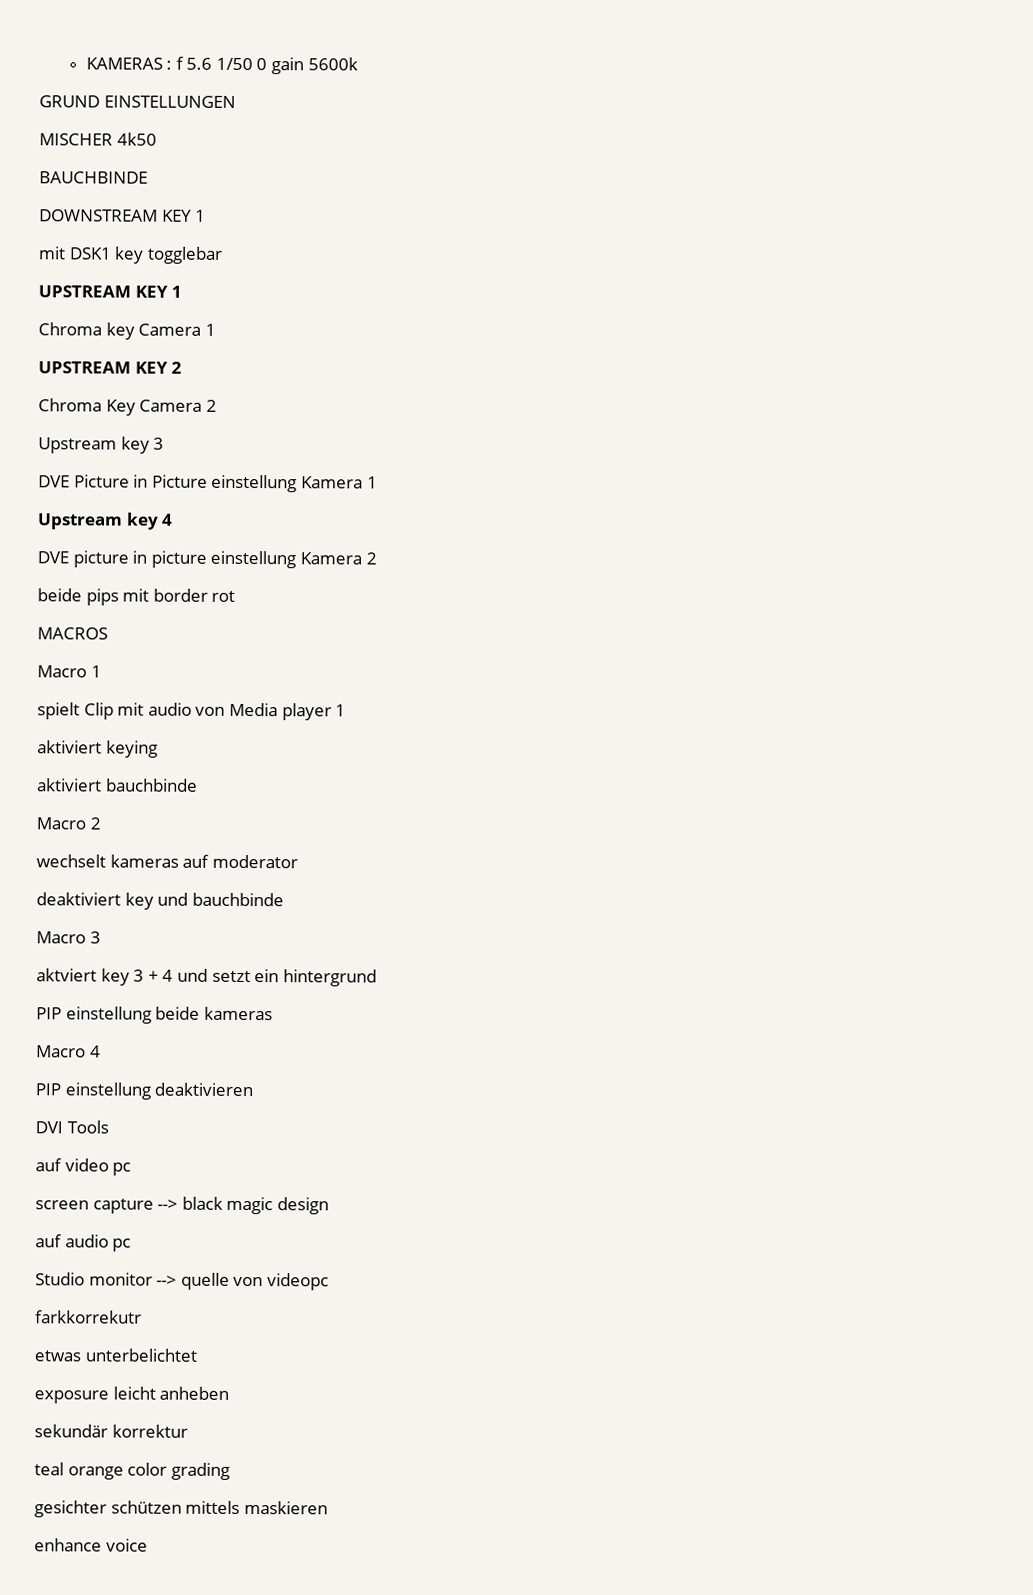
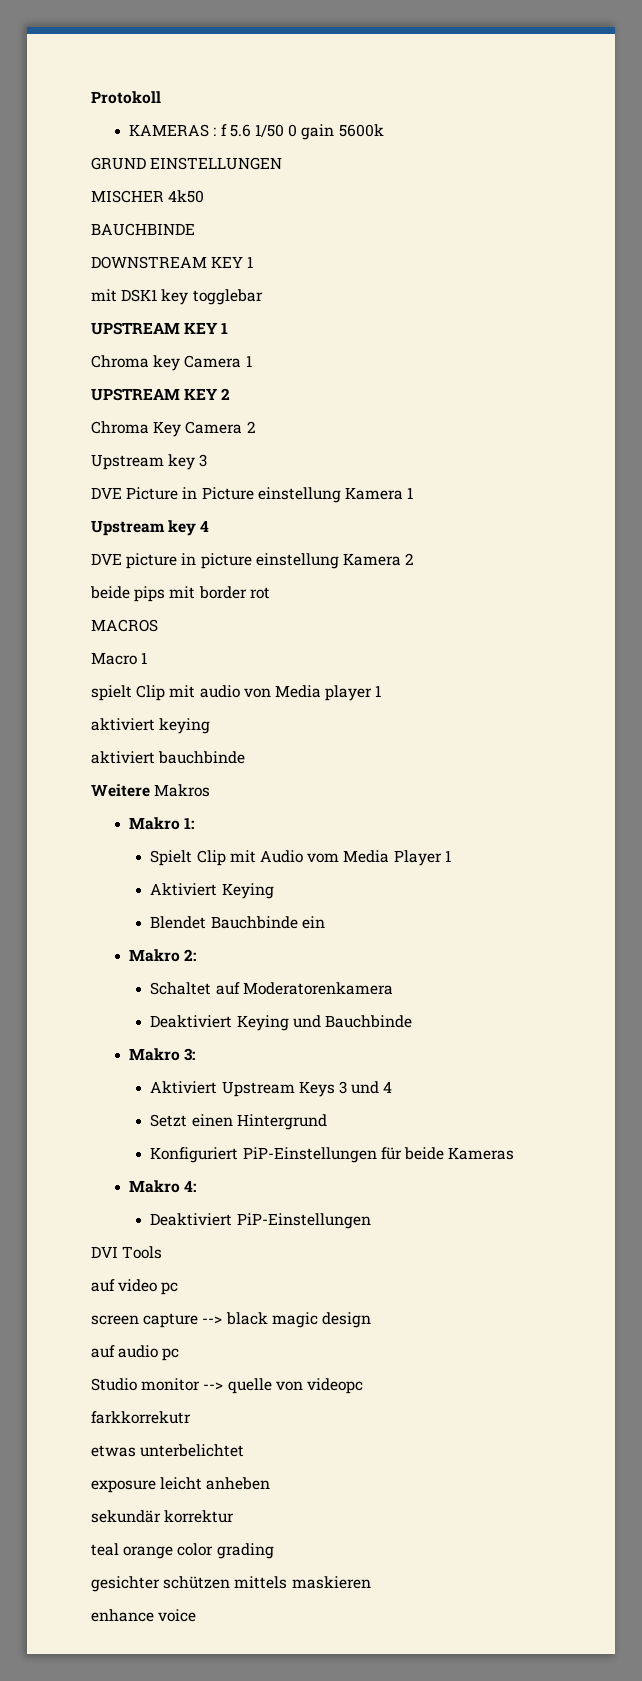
+ Protokoll
- Macro 2
- wechselt kameras auf moderator
- deaktiviert key und bauchbinde
- Macro 3
- aktviert key 3 + 4 und setzt ein hintergrund
- PIP einstellung beide kameras
- Macro 4
- PIP einstellung deaktivieren
+ Weitere Makros
+ Makro 1:
+ Spielt Clip mit Audio vom Media Player 1
+ Aktiviert Keying
+ Blendet Bauchbinde ein
+ Makro 2:
+ Schaltet auf Moderatorenkamera
+ Deaktiviert Keying und Bauchbinde
+ Makro 3:
+ Aktiviert Upstream Keys 3 und 4
+ Setzt einen Hintergrund
+ Konfiguriert PiP-Einstellungen für beide Kameras
+ Makro 4:
+ Deaktiviert PiP-Einstellungen

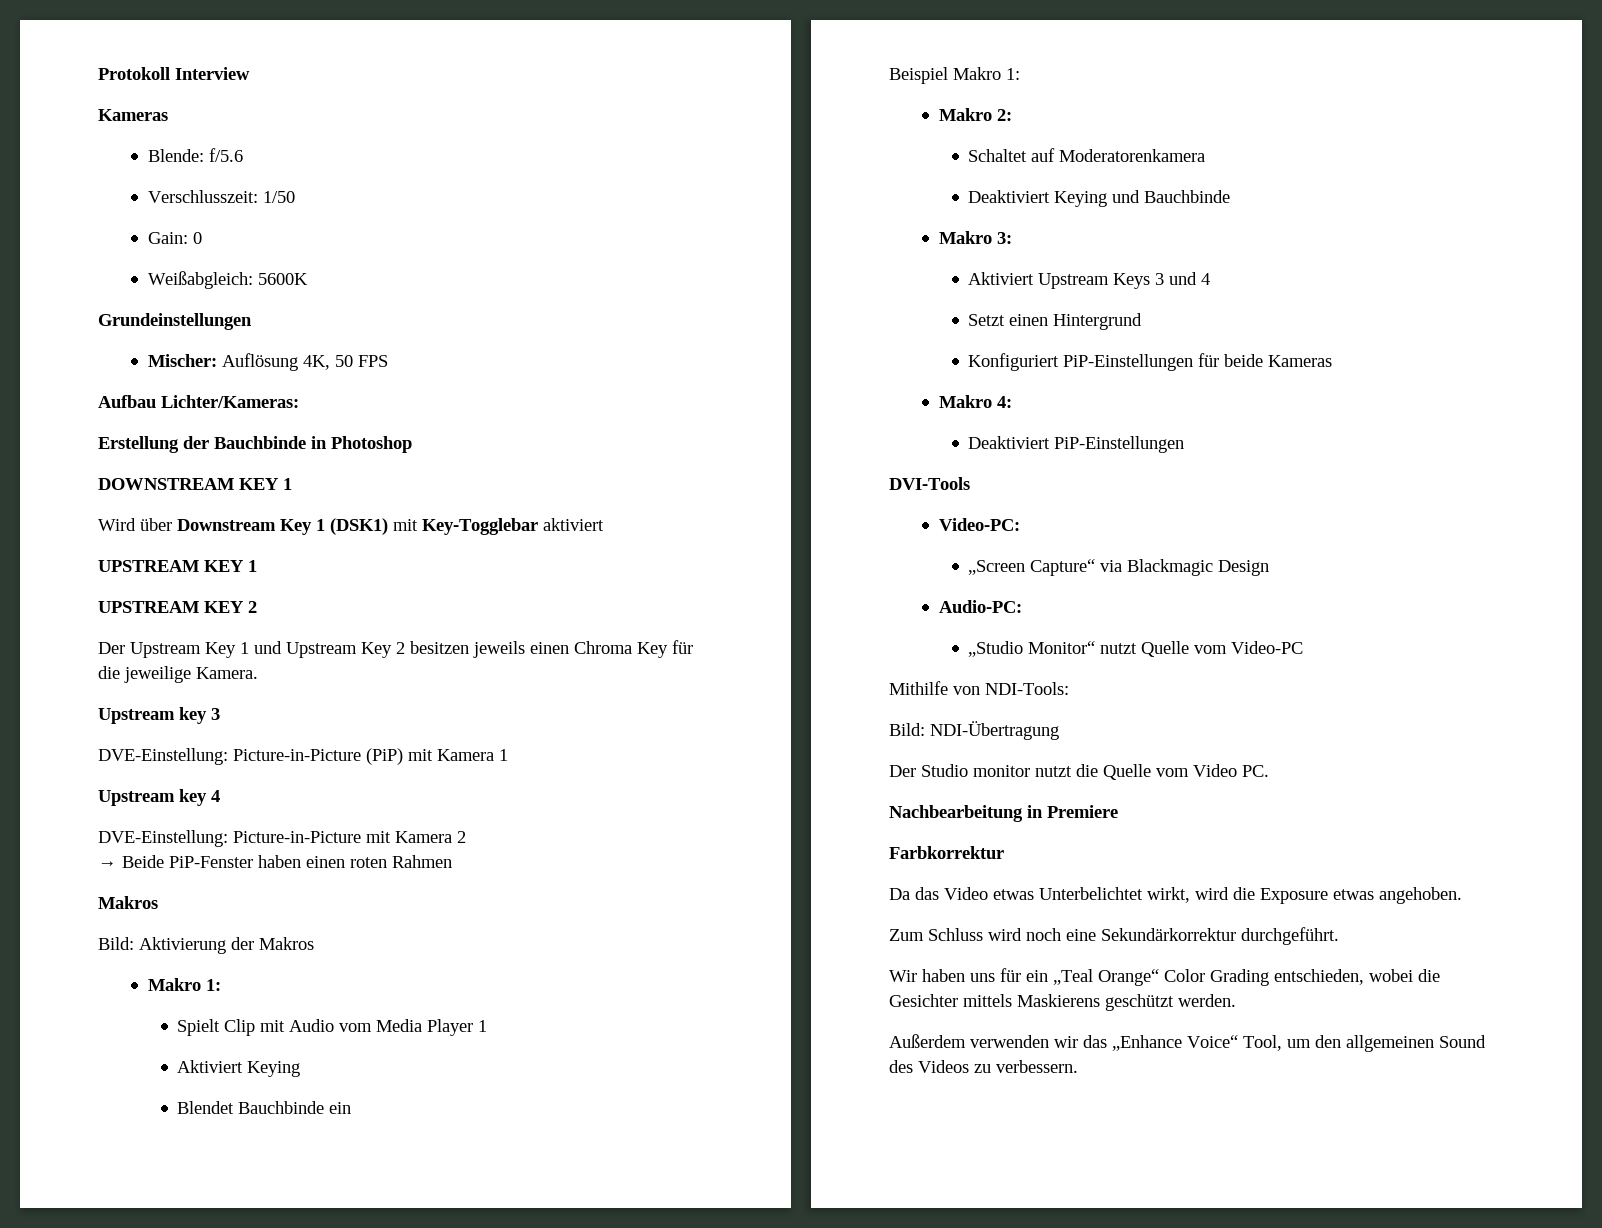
- Protokoll
- KAMERAS : f 5.6 1/50 0 gain 5600k
- GRUND EINSTELLUNGEN
- MISCHER 4k50
- BAUCHBINDE
+ Protokoll Interview
+ Kameras
+ Blende: f/5.6
+ Verschlusszeit: 1/50
+ Gain: 0
+ Weißabgleich: 5600K
+ Grundeinstellungen
+ Mischer: Auflösung 4K, 50 FPS
+ Aufbau Lichter/Kameras:
+ Erstellung der Bauchbinde in Photoshop
  DOWNSTREAM KEY 1
- mit DSK1 key togglebar
+ Wird über Downstream Key 1 (DSK1) mit Key-Togglebar aktiviert
- Chroma key Camera 1
- Chroma Key Camera 2
+ Der Upstream Key 1 und Upstream Key 2 besitzen jeweils einen Chroma Key für die jeweilige Kamera.
  Upstream key 3
- DVE Picture in Picture einstellung Kamera 1
+ DVE-Einstellung: Picture-in-Picture (PiP) mit Kamera 1
- DVE picture in picture einstellung Kamera 2
- beide pips mit border rot
- MACROS
- Macro 1
- spielt Clip mit audio von Media player 1
- aktiviert keying
- aktiviert bauchbinde
- Weitere Makros
+ DVE-Einstellung: Picture-in-Picture mit Kamera 2
+ → Beide PiP-Fenster haben einen roten Rahmen
+ Makros
+ Bild: Aktivierung der Makros
+ Beispiel Makro 1:
- DVI Tools
- auf video pc
- screen capture --> black magic design
- auf audio pc
- Studio monitor --> quelle von videopc
- farkkorrekutr
- etwas unterbelichtet
- exposure leicht anheben
- sekundär korrektur
- teal orange color grading
- gesichter schützen mittels maskieren
- enhance voice
+ DVI-Tools
+ Video-PC:
+ „Screen Capture“ via Blackmagic Design
+ Audio-PC:
+ „Studio Monitor“ nutzt Quelle vom Video-PC
+ Mithilfe von NDI-Tools:
+ Bild: NDI-Übertragung
+ Der Studio monitor nutzt die Quelle vom Video PC.
+ Nachbearbeitung in Premiere
+ Farbkorrektur
+ Da das Video etwas Unterbelichtet wirkt, wird die Exposure etwas angehoben.
+ Zum Schluss wird noch eine Sekundärkorrektur durchgeführt.
+ Wir haben uns für ein „Teal Orange“ Color Grading entschieden, wobei die Gesichter mittels Maskierens geschützt werden.
+ Außerdem verwenden wir das „Enhance Voice“ Tool, um den allgemeinen Sound des Videos zu verbessern.

